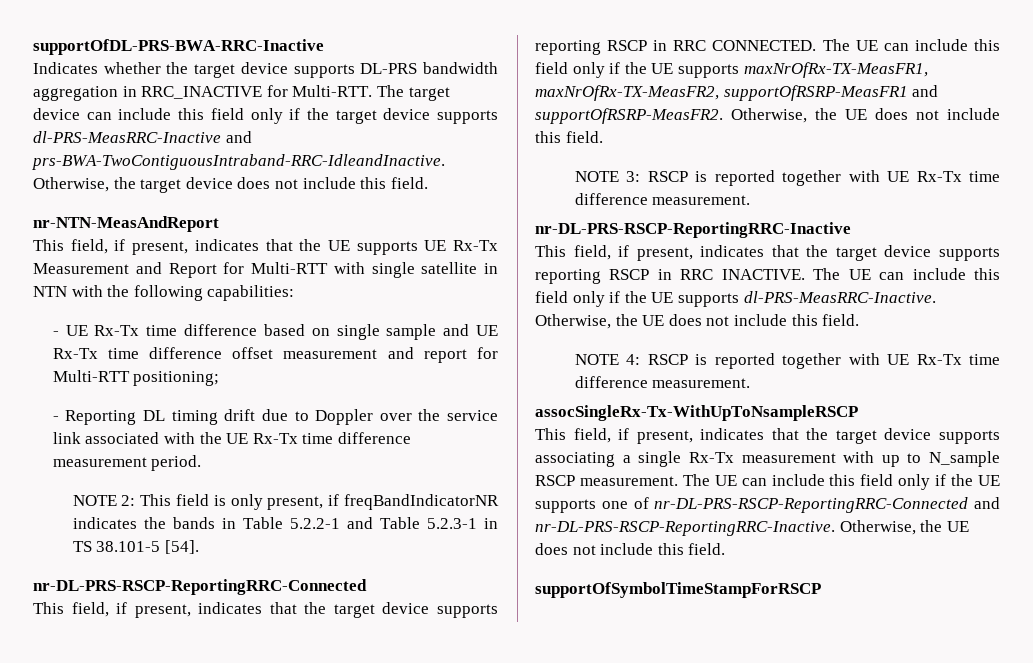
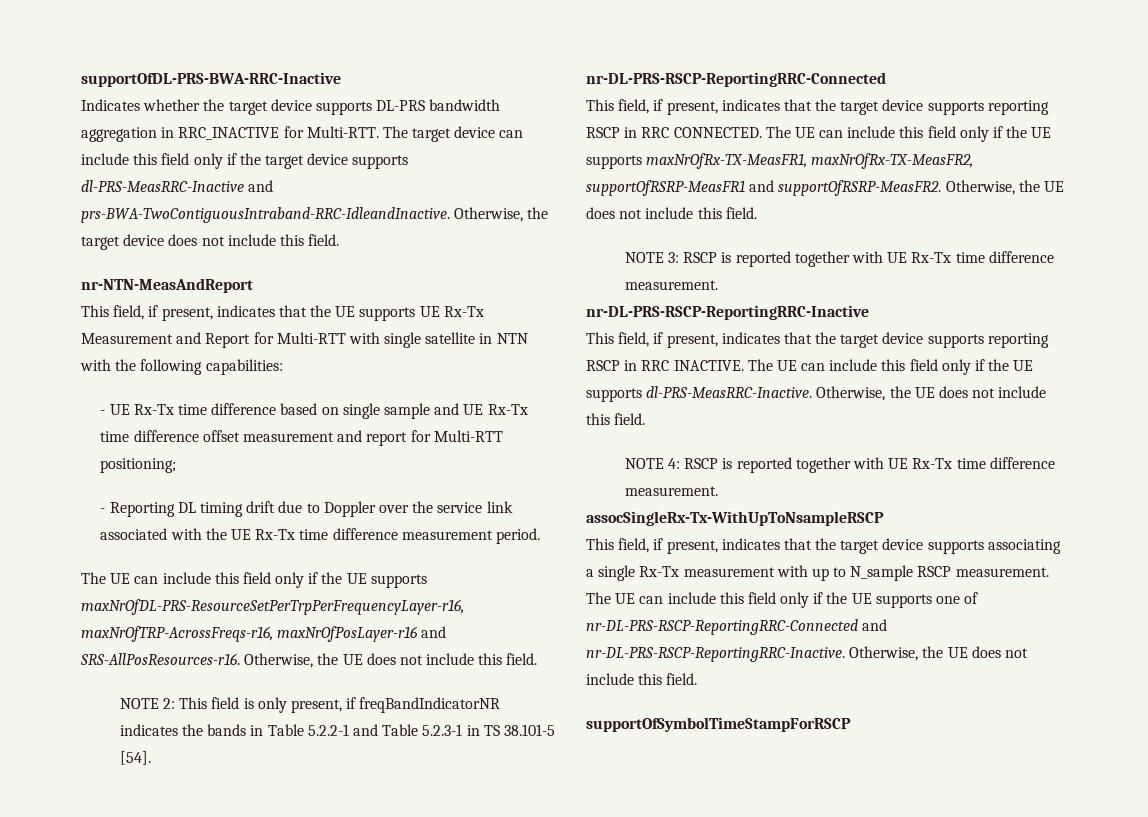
+ The UE can include this field only if the UE supports maxNrOfDL-PRS-ResourceSetPerTrpPerFrequencyLayer-r16, maxNrOfTRP-AcrossFreqs-r16, maxNrOfPosLayer-r16 and SRS-AllPosResources-r16. Otherwise, the UE does not include this field.

